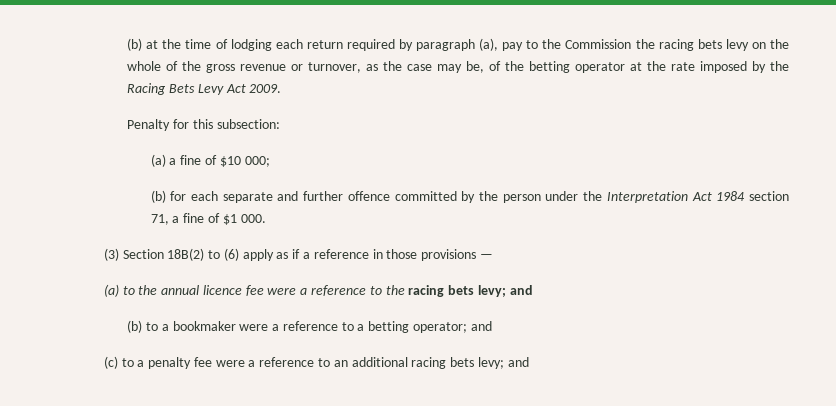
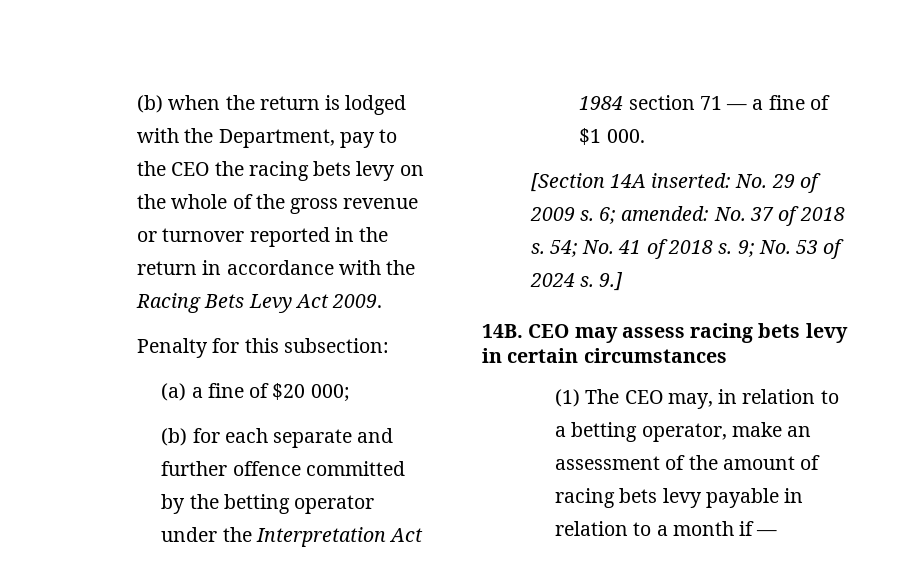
- (b) at the time of lodging each return required by paragraph (a), pay to the Commission the racing bets levy on the whole of the gross revenue or turnover, as the case may be, of the betting operator at the rate imposed by the Racing Bets Levy Act 2009.
+ (b) when the return is lodged with the Department, pay to the CEO the racing bets levy on the whole of the gross revenue or turnover reported in the return in accordance with the Racing Bets Levy Act 2009.
- (a) a fine of $10 000;
+ (a) a fine of $20 000;
- (b) for each separate and further offence committed by the person under the Interpretation Act 1984 section 71, a fine of $1 000.
+ (b) for each separate and further offence committed by the betting operator under the Interpretation Act 1984 section 71 — a fine of $1 000.
- (3) Section 18B(2) to (6) apply as if a reference in those provisions —
- (a) to the annual licence fee were a reference to the racing bets levy; and
- (b) to a bookmaker were a reference to a betting operator; and
- (c) to a penalty fee were a reference to an additional racing bets levy; and
+ [Section 14A inserted: No. 29 of 2009 s. 6; amended: No. 37 of 2018 s. 54; No. 41 of 2018 s. 9; No. 53 of 2024 s. 9.]
+ 14B. CEO may assess racing bets levy in certain circumstances
+ (1) The CEO may, in relation to a betting operator, make an assessment of the amount of racing bets levy payable in relation to a month if —

